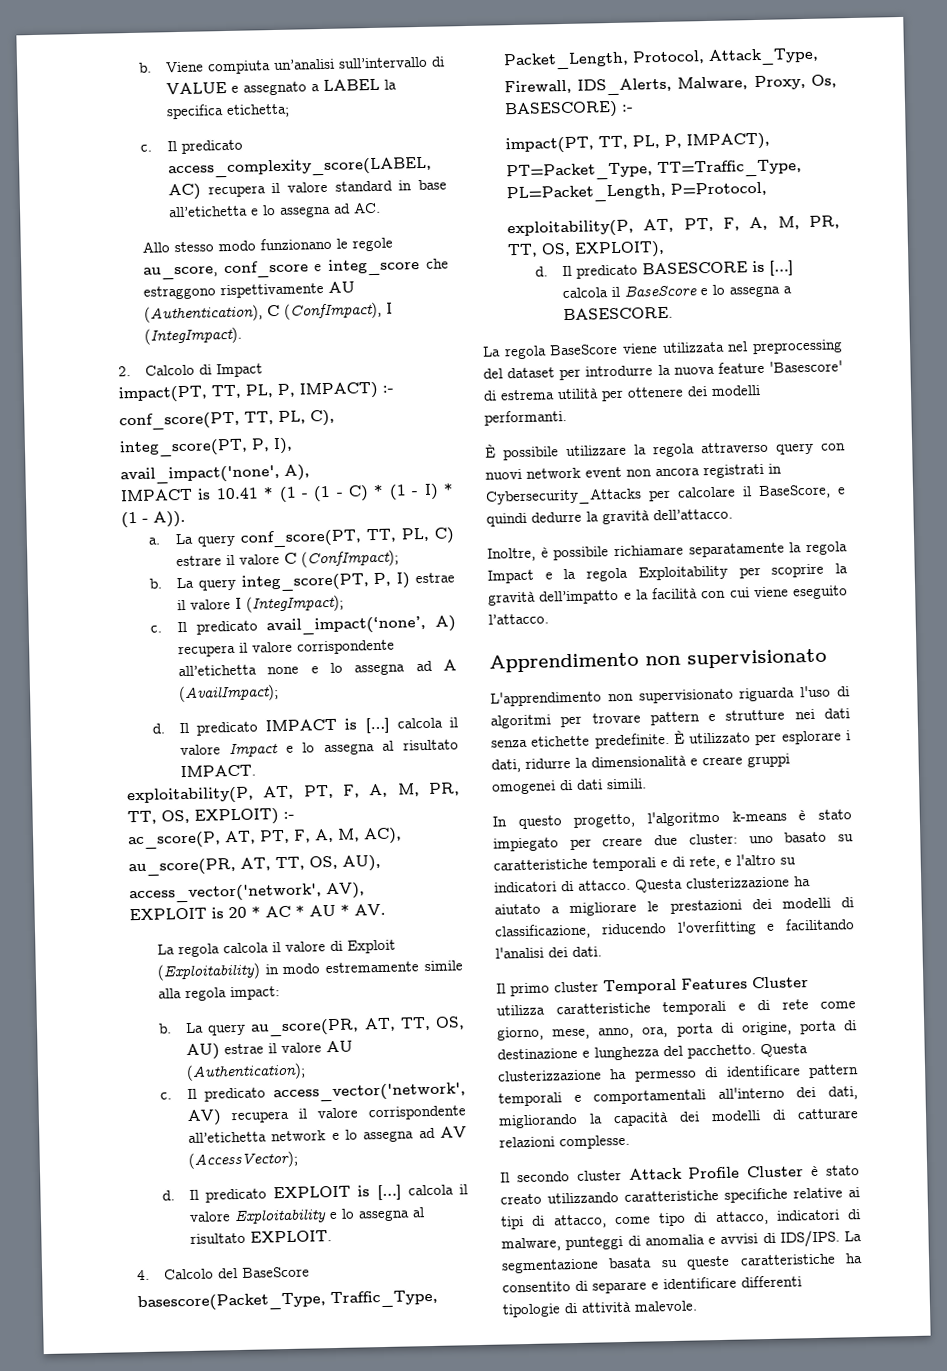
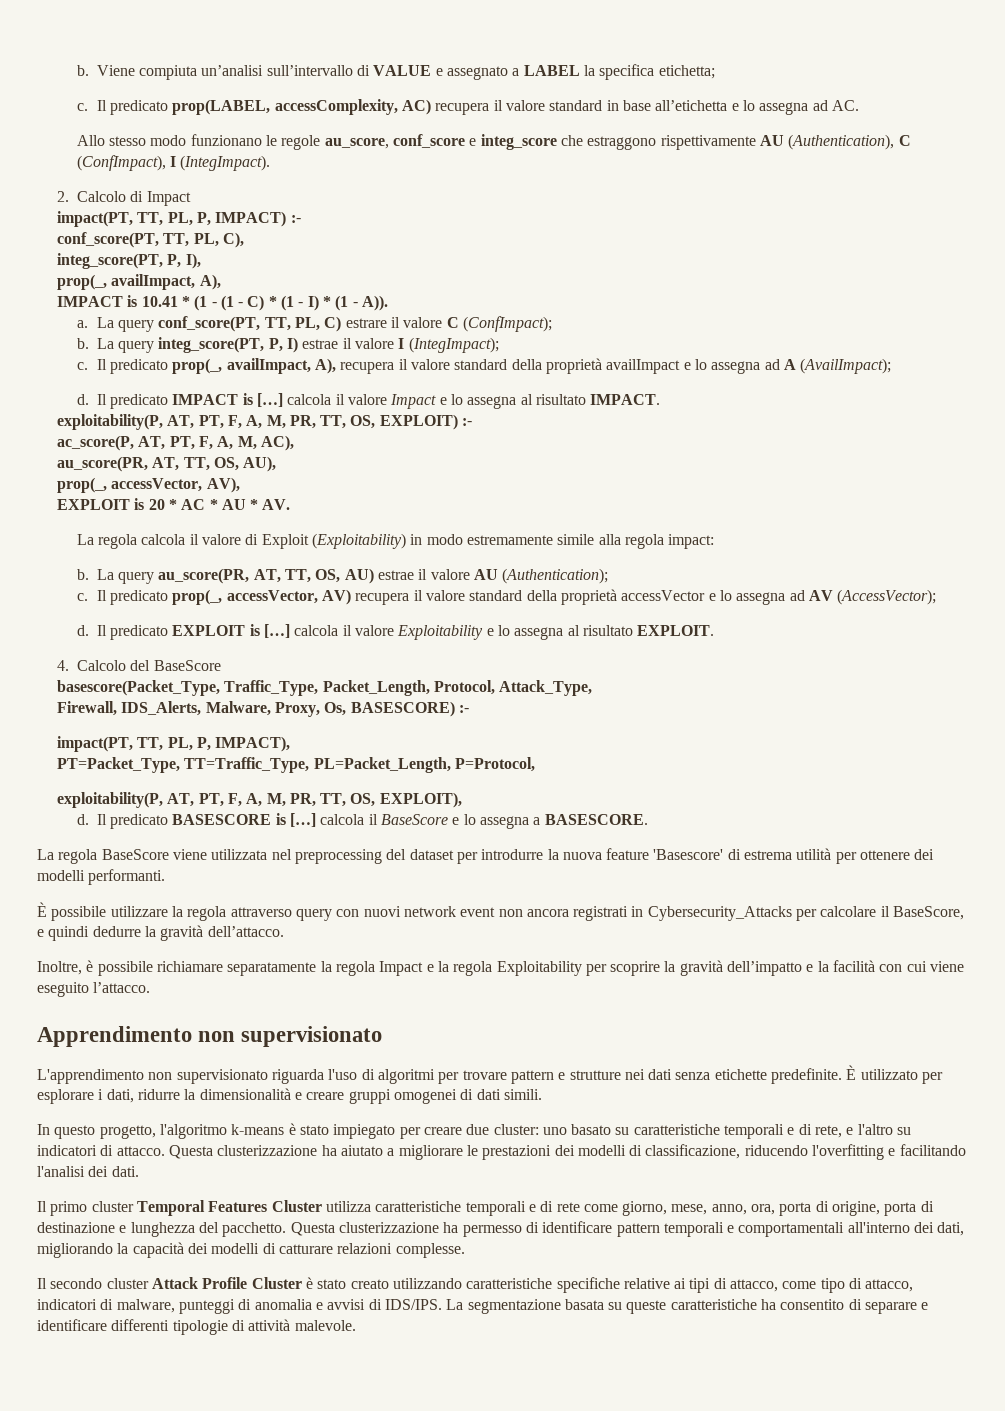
- Il predicato access_complexity_score(LABEL, AC) recupera il valore standard in base all’etichetta e lo assegna ad AC.
+ Il predicato prop(LABEL, accessComplexity, AC) recupera il valore standard in base all’etichetta e lo assegna ad AC.
  integ_score(PT, P, I),
- avail_impact('none', A),
+ prop(_, availImpact, A),
- Il predicato avail_impact(‘none’, A) recupera il valore corrispondente all’etichetta none e lo assegna ad A (AvailImpact);
+ Il predicato prop(_, availImpact, A), recupera il valore standard della proprietà availImpact e lo assegna ad A (AvailImpact);
- access_vector('network', AV),
+ prop(_, accessVector, AV),
- Il predicato access_vector('network', AV) recupera il valore corrispondente all’etichetta network e lo assegna ad AV (AccessVector);
+ Il predicato prop(_, accessVector, AV) recupera il valore standard della proprietà accessVector e lo assegna ad AV (AccessVector);

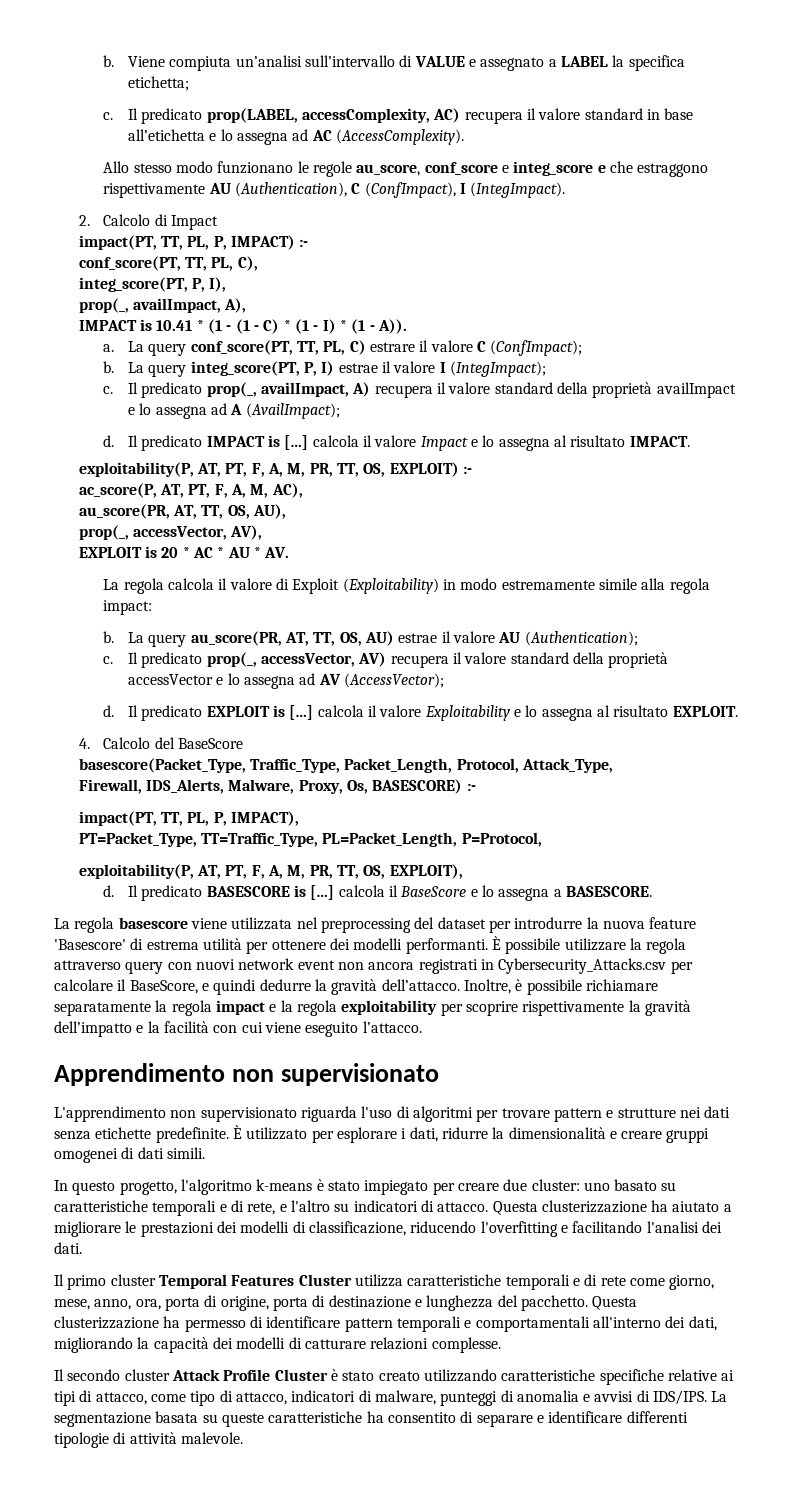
- Il predicato prop(LABEL, accessComplexity, AC) recupera il valore standard in base all’etichetta e lo assegna ad AC.
+ Il predicato prop(LABEL, accessComplexity, AC) recupera il valore standard in base all’etichetta e lo assegna ad AC (AccessComplexity).
- Allo stesso modo funzionano le regole au_score, conf_score e integ_score che estraggono rispettivamente AU (Authentication), C (ConfImpact), I (IntegImpact).
+ Allo stesso modo funzionano le regole au_score, conf_score e integ_score e che estraggono rispettivamente AU (Authentication), C (ConfImpact), I (IntegImpact).
- Il predicato prop(_, availImpact, A), recupera il valore standard della proprietà availImpact e lo assegna ad A (AvailImpact);
+ Il predicato prop(_, availImpact, A) recupera il valore standard della proprietà availImpact e lo assegna ad A (AvailImpact);
- La regola BaseScore viene utilizzata nel preprocessing del dataset per introdurre la nuova feature 'Basescore' di estrema utilità per ottenere dei modelli performanti.
- È possibile utilizzare la regola attraverso query con nuovi network event non ancora registrati in Cybersecurity_Attacks per calcolare il BaseScore, e quindi dedurre la gravità dell’attacco.
- Inoltre, è possibile richiamare separatamente la regola Impact e la regola Exploitability per scoprire la gravità dell’impatto e la facilità con cui viene eseguito l’attacco.
+ La regola basescore viene utilizzata nel preprocessing del dataset per introdurre la nuova feature 'Basescore' di estrema utilità per ottenere dei modelli performanti. È possibile utilizzare la regola attraverso query con nuovi network event non ancora registrati in Cybersecurity_Attacks.csv per calcolare il BaseScore, e quindi dedurre la gravità dell’attacco. Inoltre, è possibile richiamare separatamente la regola impact e la regola exploitability per scoprire rispettivamente la gravità dell’impatto e la facilità con cui viene eseguito l’attacco.

